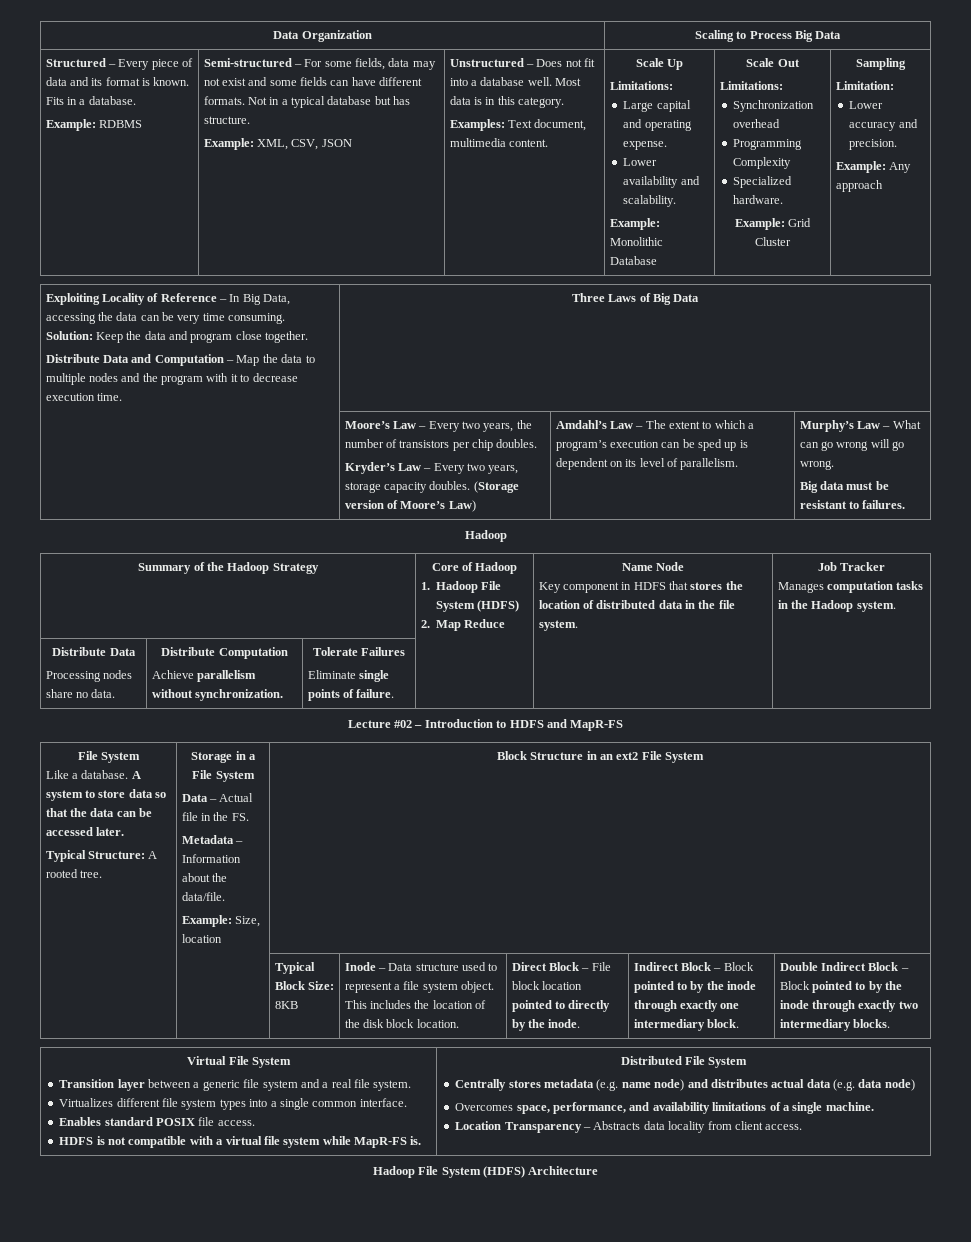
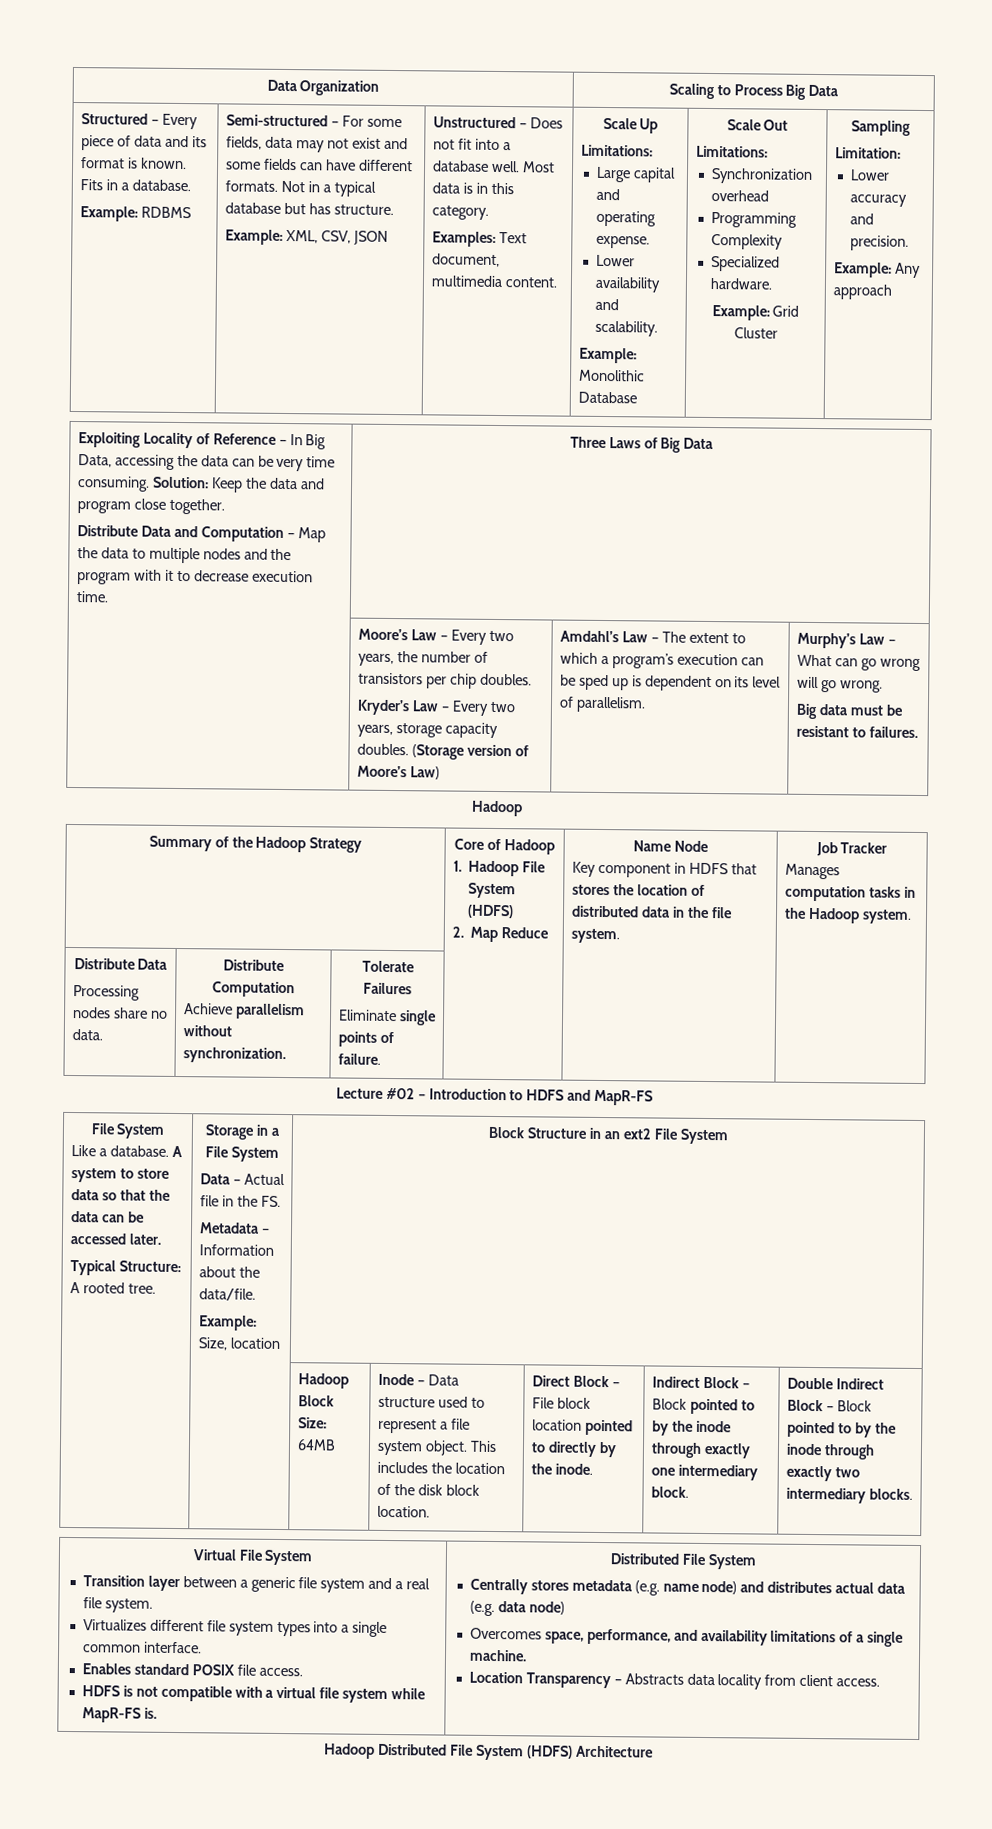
- Typical Block Size: 8KB
+ Hadoop Block Size: 64MB
- Hadoop File System (HDFS) Architecture
+ Hadoop Distributed File System (HDFS) Architecture

